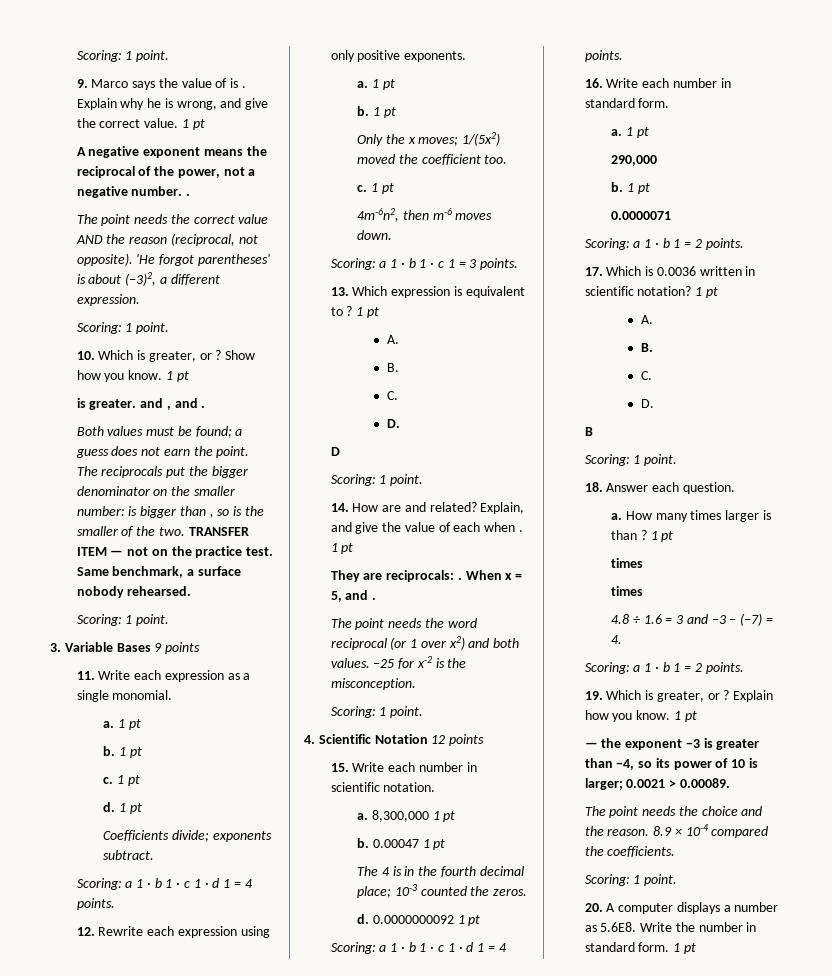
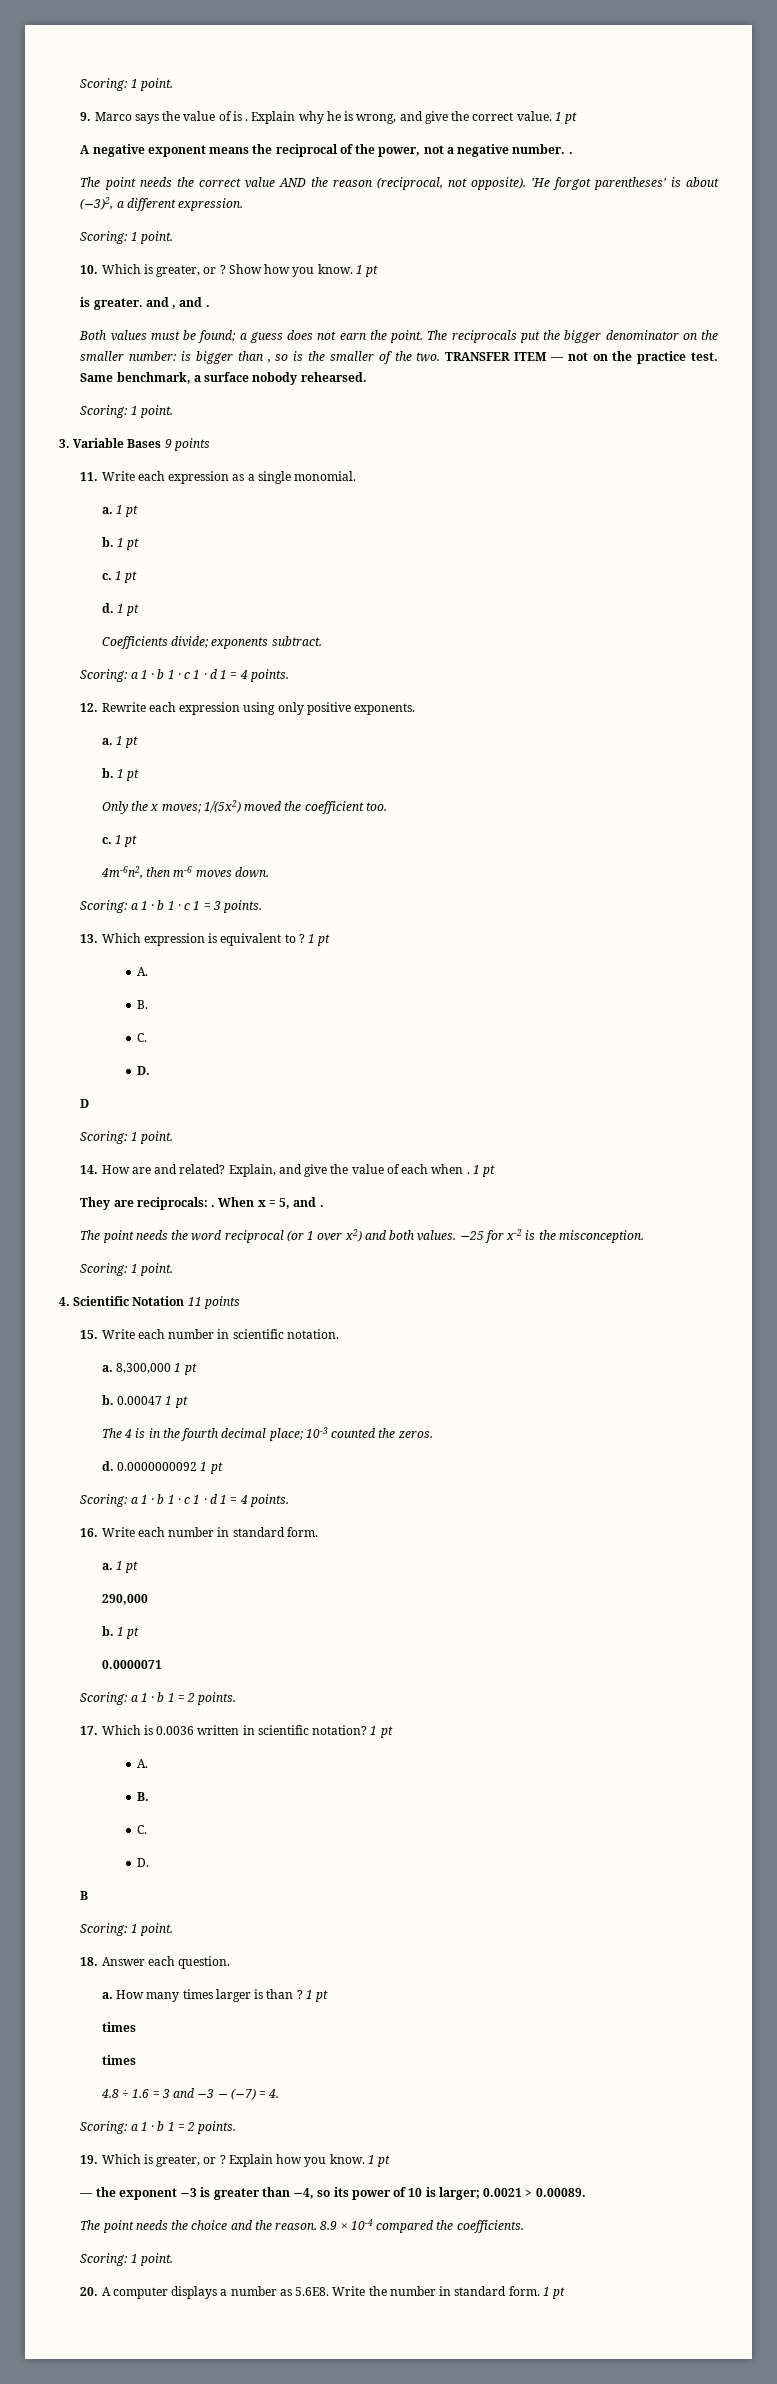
- 4. Scientific Notation 12 points
+ 4. Scientific Notation 11 points

